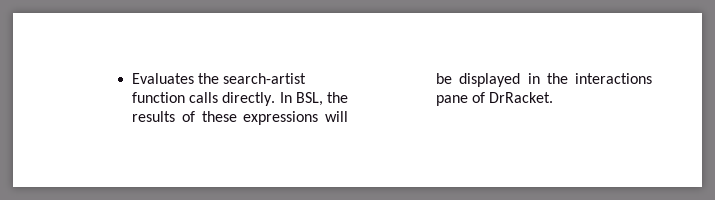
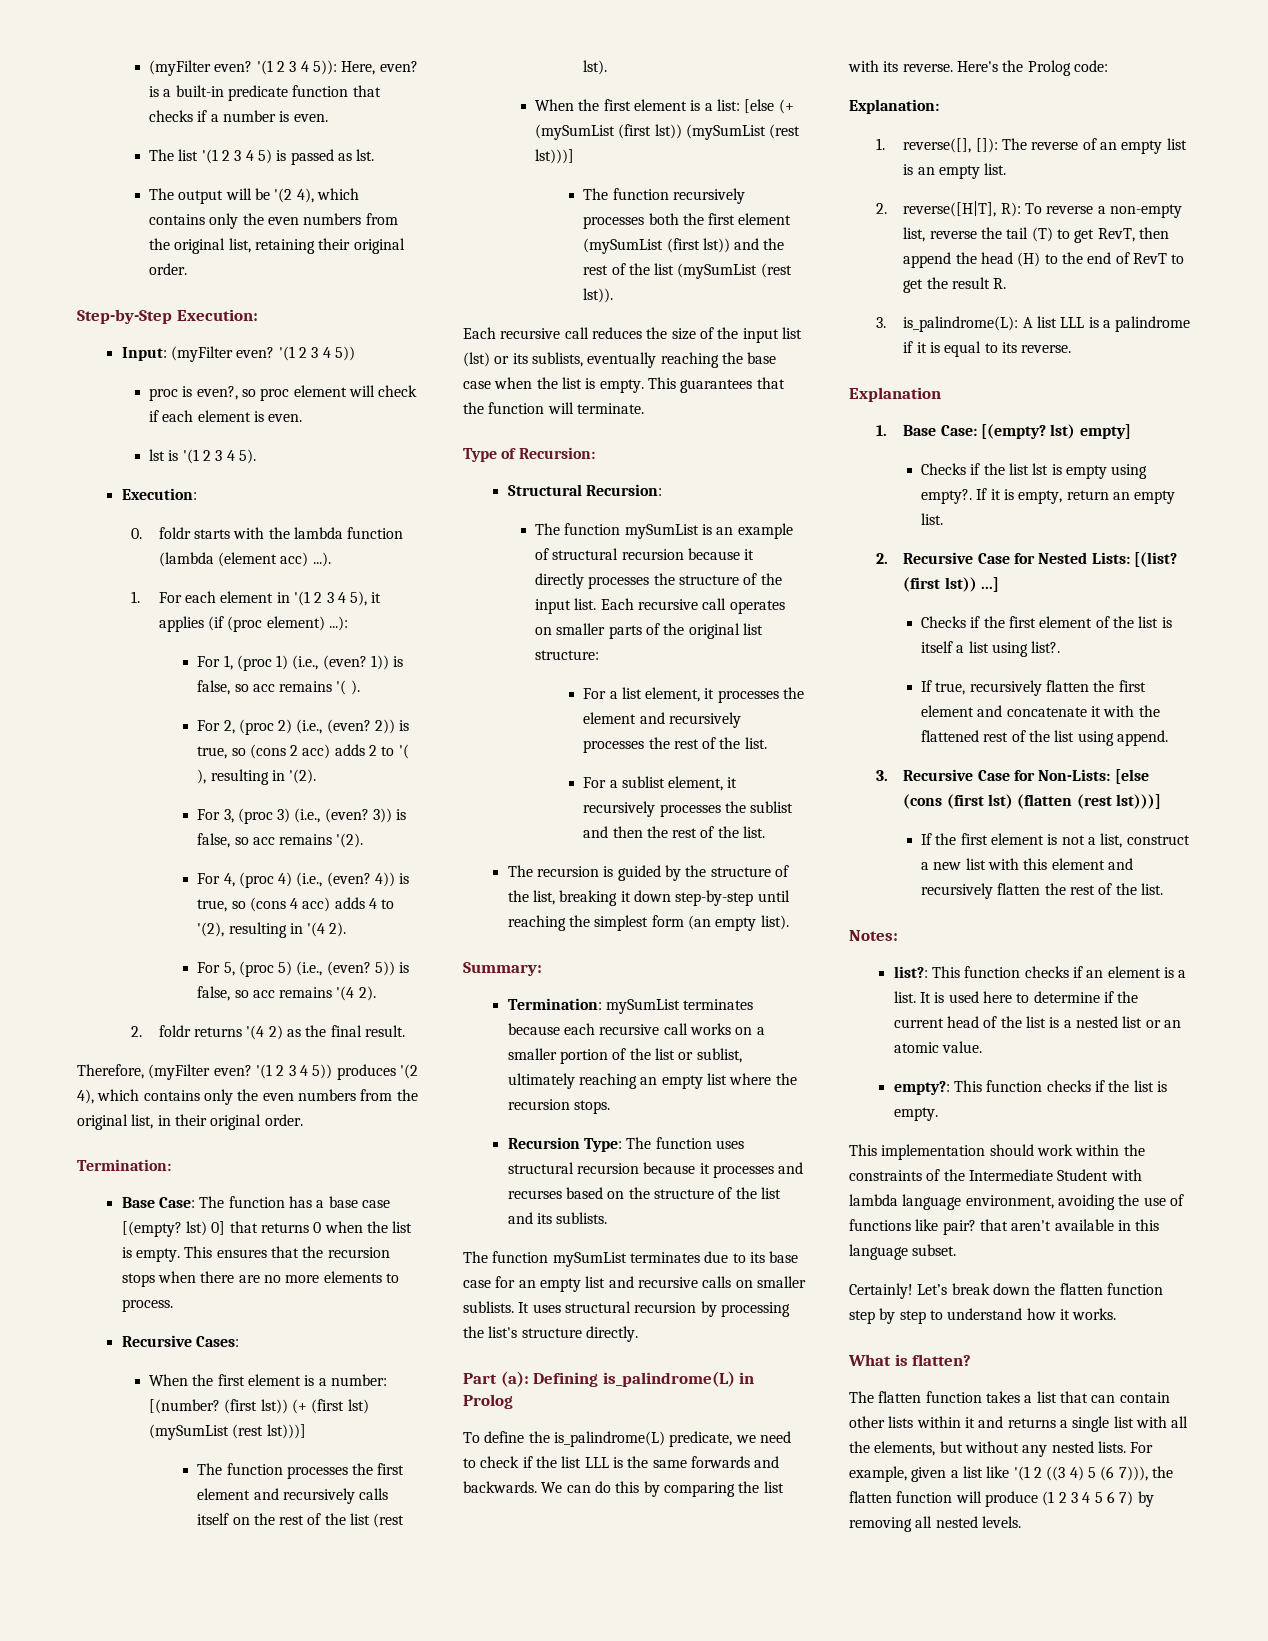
- Evaluates the search-artist function calls directly. In BSL, the results of these expressions will be displayed in the interactions pane of DrRacket.
+ (myFilter even? '(1 2 3 4 5)): Here, even? is a built-in predicate function that checks if a number is even.
+ The list '(1 2 3 4 5) is passed as lst.
+ The output will be '(2 4), which contains only the even numbers from the original list, retaining their original order.
+ Step-by-Step Execution:
+ Input: (myFilter even? '(1 2 3 4 5))
+ proc is even?, so proc element will check if each element is even.
+ lst is '(1 2 3 4 5).
+ Execution:
+ 0. foldr starts with the lambda function (lambda (element acc) ...).
+ 1. For each element in '(1 2 3 4 5), it applies (if (proc element) ...):
+ For 1, (proc 1) (i.e., (even? 1)) is false, so acc remains '( ).
+ For 2, (proc 2) (i.e., (even? 2)) is true, so (cons 2 acc) adds 2 to '( ), resulting in '(2).
+ For 3, (proc 3) (i.e., (even? 3)) is false, so acc remains '(2).
+ For 4, (proc 4) (i.e., (even? 4)) is true, so (cons 4 acc) adds 4 to '(2), resulting in '(4 2).
+ For 5, (proc 5) (i.e., (even? 5)) is false, so acc remains '(4 2).
+ 2. foldr returns '(4 2) as the final result.
+ Therefore, (myFilter even? '(1 2 3 4 5)) produces '(2 4), which contains only the even numbers from the original list, in their original order.
+ Termination:
+ Base Case: The function has a base case [(empty? lst) 0] that returns 0 when the list is empty. This ensures that the recursion stops when there are no more elements to process.
+ Recursive Cases:
+ When the first element is a number: [(number? (first lst)) (+ (first lst) (mySumList (rest lst)))]
+ The function processes the first element and recursively calls itself on the rest of the list (rest lst).
+ When the first element is a list: [else (+ (mySumList (first lst)) (mySumList (rest lst)))]
+ The function recursively processes both the first element (mySumList (first lst)) and the rest of the list (mySumList (rest lst)).
+ Each recursive call reduces the size of the input list (lst) or its sublists, eventually reaching the base case when the list is empty. This guarantees that the function will terminate.
+ Type of Recursion:
+ Structural Recursion:
+ The function mySumList is an example of structural recursion because it directly processes the structure of the input list. Each recursive call operates on smaller parts of the original list structure:
+ For a list element, it processes the element and recursively processes the rest of the list.
+ For a sublist element, it recursively processes the sublist and then the rest of the list.
+ The recursion is guided by the structure of the list, breaking it down step-by-step until reaching the simplest form (an empty list).
+ Summary:
+ Termination: mySumList terminates because each recursive call works on a smaller portion of the list or sublist, ultimately reaching an empty list where the recursion stops.
+ Recursion Type: The function uses structural recursion because it processes and recurses based on the structure of the list and its sublists.
+ The function mySumList terminates due to its base case for an empty list and recursive calls on smaller sublists. It uses structural recursion by processing the list's structure directly.
+ Part (a): Defining is_palindrome(L) in Prolog
+ To define the is_palindrome(L) predicate, we need to check if the list LLL is the same forwards and backwards. We can do this by comparing the list with its reverse. Here's the Prolog code:
+ Explanation:
+ 1. reverse([], []): The reverse of an empty list is an empty list.
+ 2. reverse([H|T], R): To reverse a non-empty list, reverse the tail (T) to get RevT, then append the head (H) to the end of RevT to get the result R.
+ 3. is_palindrome(L): A list LLL is a palindrome if it is equal to its reverse.
+ Explanation
+ 1. Base Case: [(empty? lst) empty]
+ Checks if the list lst is empty using empty?. If it is empty, return an empty list.
+ 2. Recursive Case for Nested Lists: [(list? (first lst)) ...]
+ Checks if the first element of the list is itself a list using list?.
+ If true, recursively flatten the first element and concatenate it with the flattened rest of the list using append.
+ 3. Recursive Case for Non-Lists: [else (cons (first lst) (flatten (rest lst)))]
+ If the first element is not a list, construct a new list with this element and recursively flatten the rest of the list.
+ Notes:
+ list?: This function checks if an element is a list. It is used here to determine if the current head of the list is a nested list or an atomic value.
+ empty?: This function checks if the list is empty.
+ This implementation should work within the constraints of the Intermediate Student with lambda language environment, avoiding the use of functions like pair? that aren't available in this language subset.
+ Certainly! Let’s break down the flatten function step by step to understand how it works.
+ What is flatten?
+ The flatten function takes a list that can contain other lists within it and returns a single list with all the elements, but without any nested lists. For example, given a list like '(1 2 ((3 4) 5 (6 7))), the flatten function will produce (1 2 3 4 5 6 7) by removing all nested levels.

